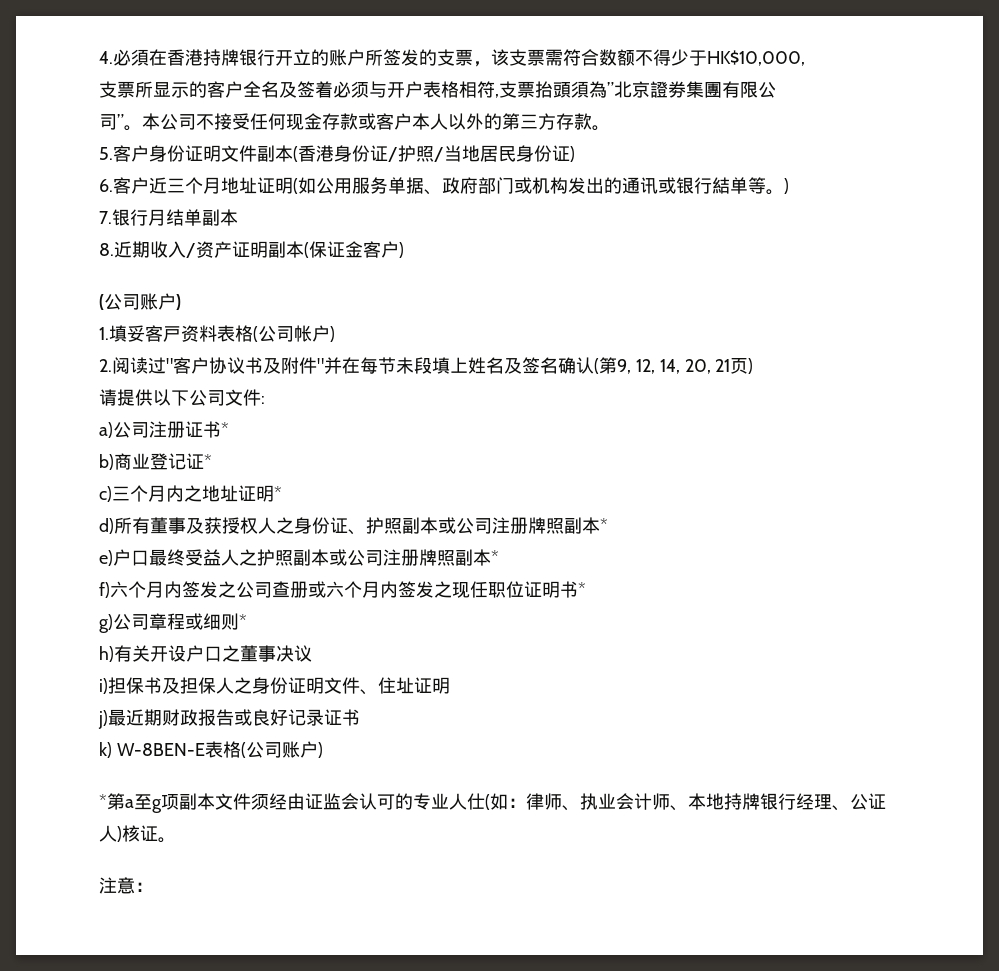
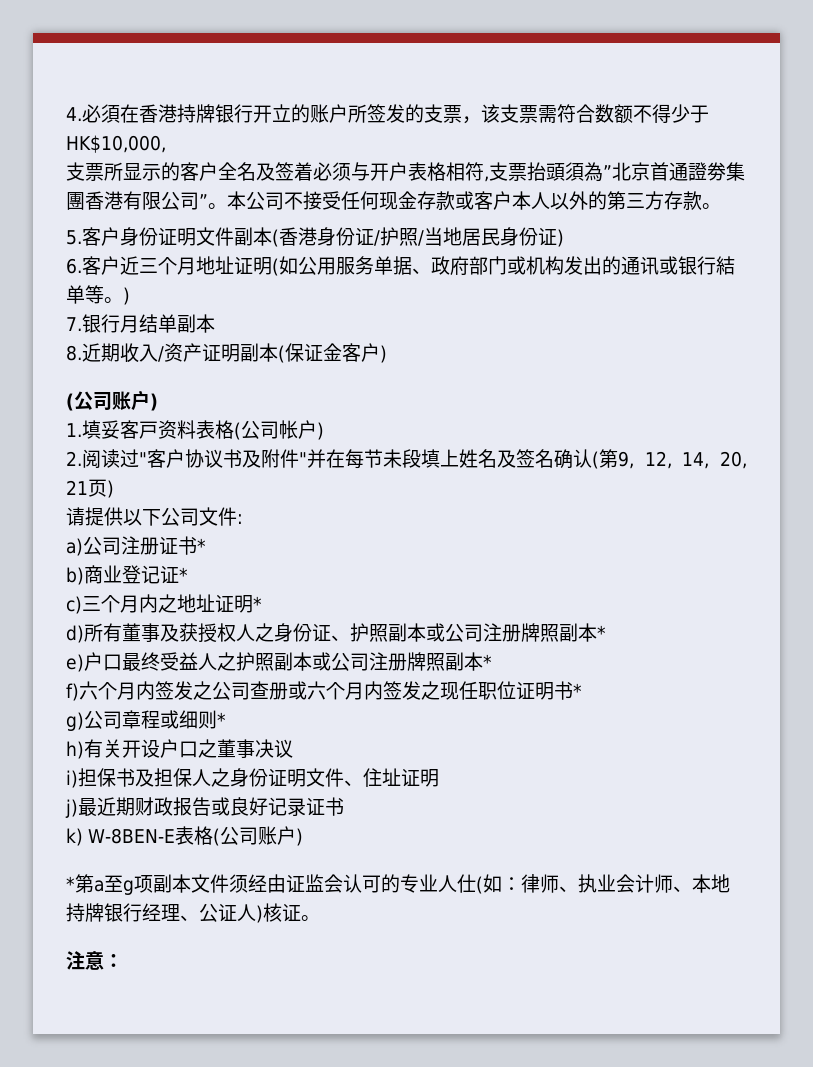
- 支票所显示的客户全名及签着必须与开户表格相符,支票抬頭須為”北京證劵集團有限公
- 司”。
+ 支票所显示的客户全名及签着必须与开户表格相符,支票抬頭須為”北京首通證劵集團香港有限公司”。

